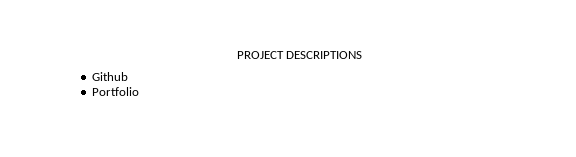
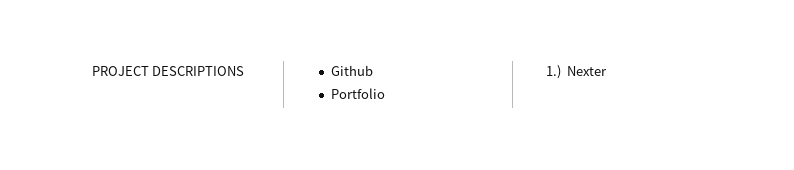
+ 1.) Nexter

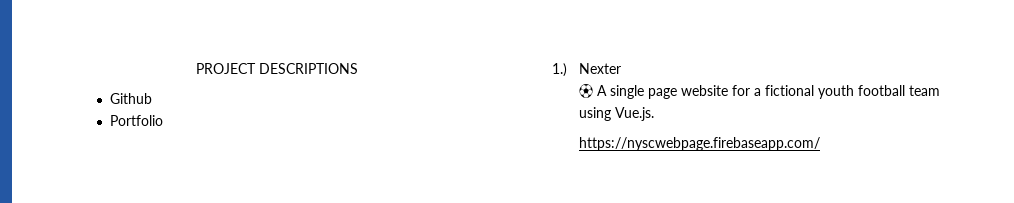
+ ⚽ A single page website for a fictional youth football team using Vue.js.
+ https://nyscwebpage.firebaseapp.com/

